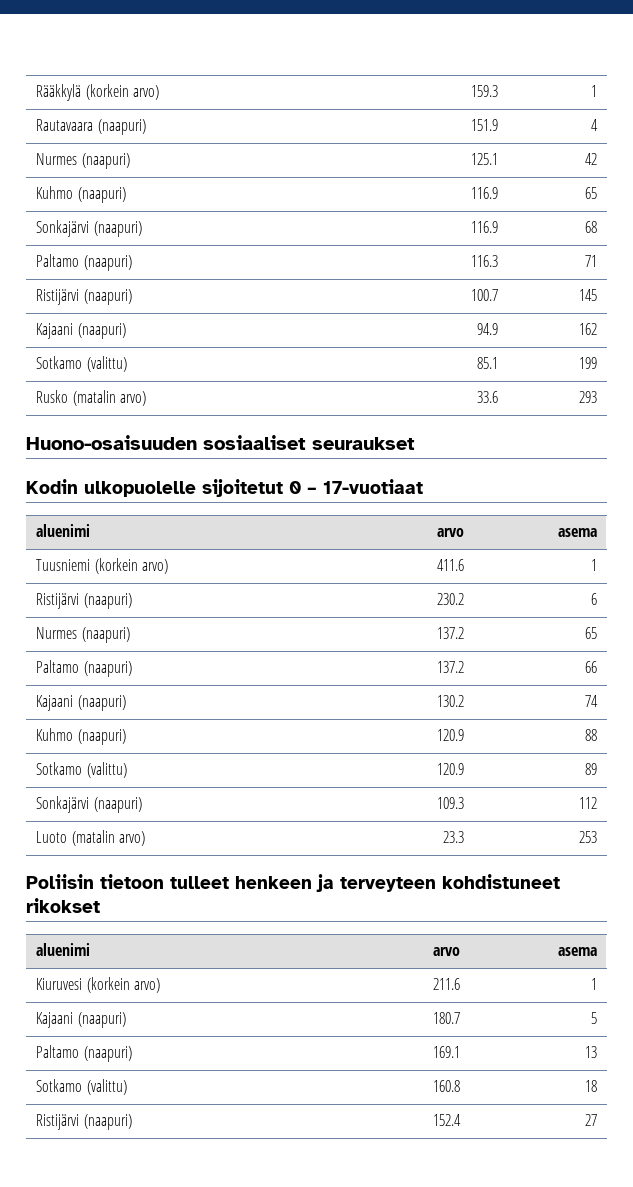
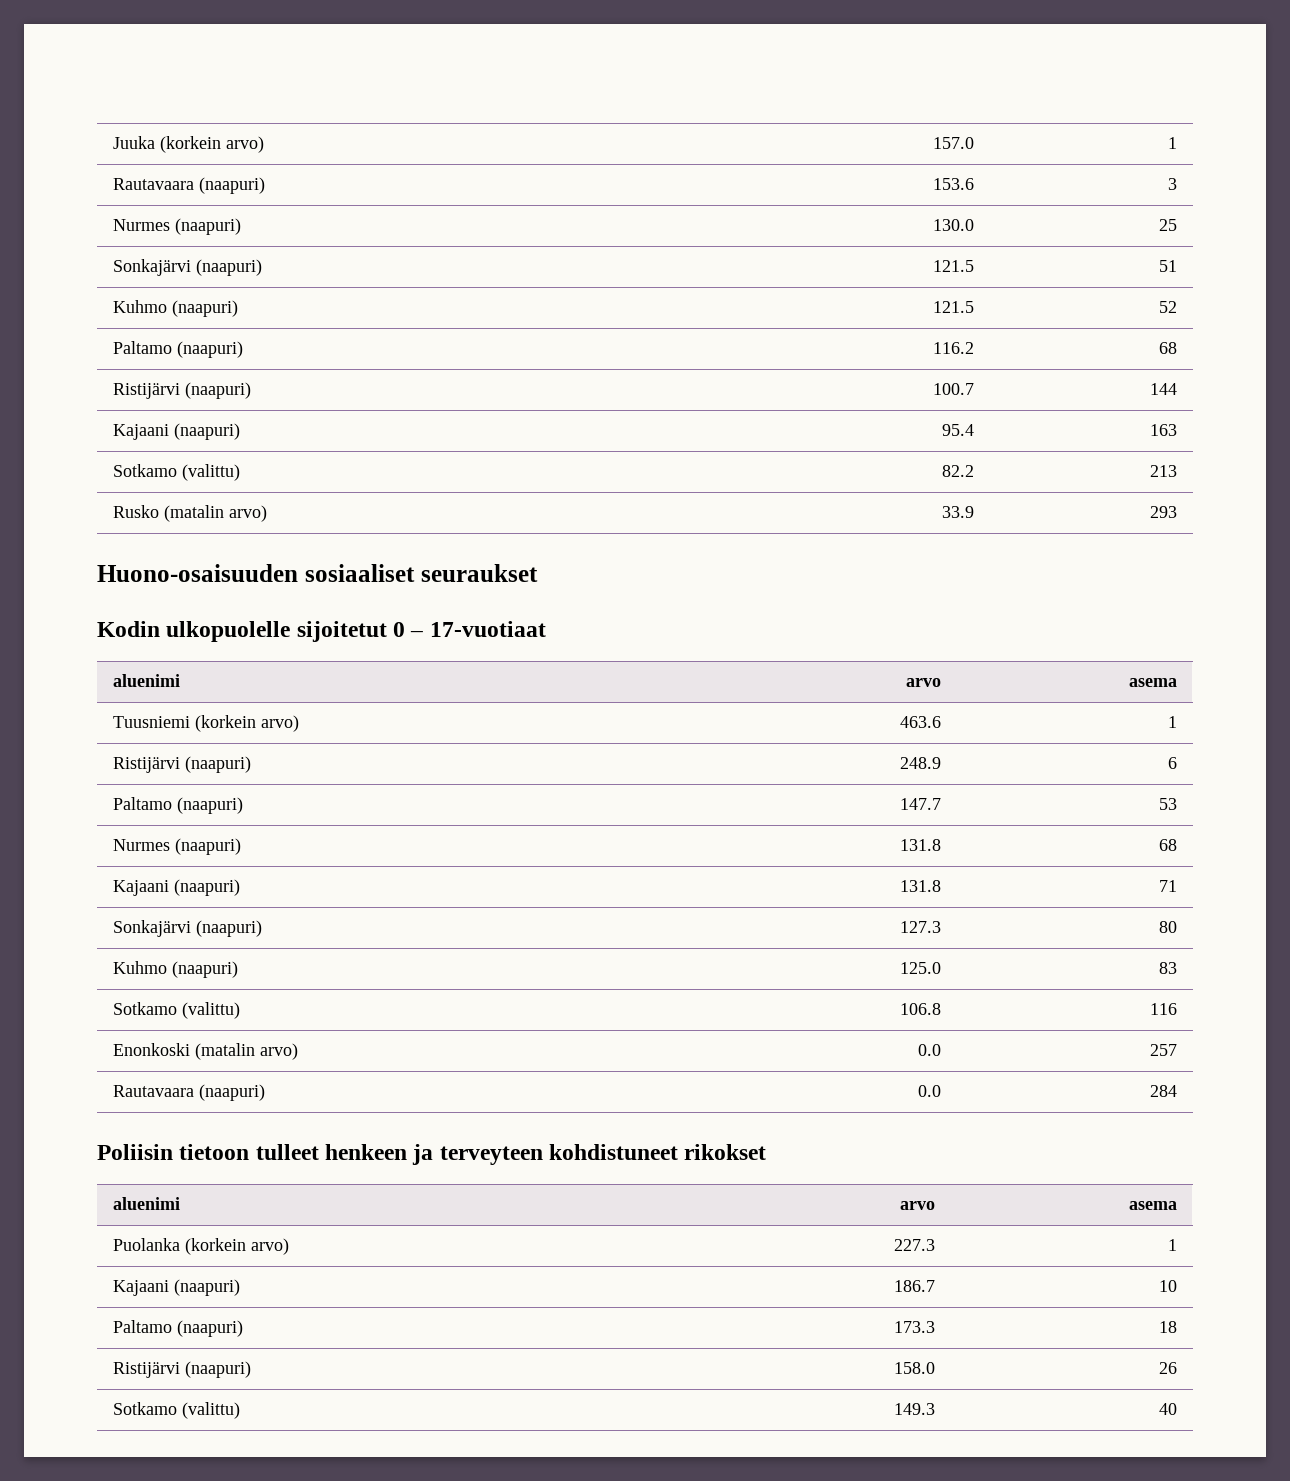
- Rääkkylä (korkein arvo) | 159.3 | 1
+ Juuka (korkein arvo) | 157.0 | 1
- Rautavaara (naapuri) | 151.9 | 4
- Nurmes (naapuri) | 125.1 | 42
- Kuhmo (naapuri) | 116.9 | 65
- Sonkajärvi (naapuri) | 116.9 | 68
- Paltamo (naapuri) | 116.3 | 71
+ Rautavaara (naapuri) | 153.6 | 3
+ Nurmes (naapuri) | 130.0 | 25
+ Sonkajärvi (naapuri) | 121.5 | 51
+ Kuhmo (naapuri) | 121.5 | 52
+ Paltamo (naapuri) | 116.2 | 68
- Ristijärvi (naapuri) | 100.7 | 145
- Kajaani (naapuri) | 94.9 | 162
- Sotkamo (valittu) | 85.1 | 199
+ Ristijärvi (naapuri) | 100.7 | 144
+ Kajaani (naapuri) | 95.4 | 163
+ Sotkamo (valittu) | 82.2 | 213
- Rusko (matalin arvo) | 33.6 | 293
+ Rusko (matalin arvo) | 33.9 | 293
- Tuusniemi (korkein arvo) | 411.6 | 1
+ Tuusniemi (korkein arvo) | 463.6 | 1
- Ristijärvi (naapuri) | 230.2 | 6
+ Ristijärvi (naapuri) | 248.9 | 6
- Nurmes (naapuri) | 137.2 | 65
- Paltamo (naapuri) | 137.2 | 66
- Kajaani (naapuri) | 130.2 | 74
- Kuhmo (naapuri) | 120.9 | 88
- Sotkamo (valittu) | 120.9 | 89
- Sonkajärvi (naapuri) | 109.3 | 112
- Luoto (matalin arvo) | 23.3 | 253
+ Paltamo (naapuri) | 147.7 | 53
+ Nurmes (naapuri) | 131.8 | 68
+ Kajaani (naapuri) | 131.8 | 71
+ Sonkajärvi (naapuri) | 127.3 | 80
+ Kuhmo (naapuri) | 125.0 | 83
+ Sotkamo (valittu) | 106.8 | 116
+ Enonkoski (matalin arvo) | 0.0 | 257
+ Rautavaara (naapuri) | 0.0 | 284
- Kiuruvesi (korkein arvo) | 211.6 | 1
+ Puolanka (korkein arvo) | 227.3 | 1
- Kajaani (naapuri) | 180.7 | 5
- Paltamo (naapuri) | 169.1 | 13
- Sotkamo (valittu) | 160.8 | 18
- Ristijärvi (naapuri) | 152.4 | 27
+ Kajaani (naapuri) | 186.7 | 10
+ Paltamo (naapuri) | 173.3 | 18
+ Ristijärvi (naapuri) | 158.0 | 26
+ Sotkamo (valittu) | 149.3 | 40

